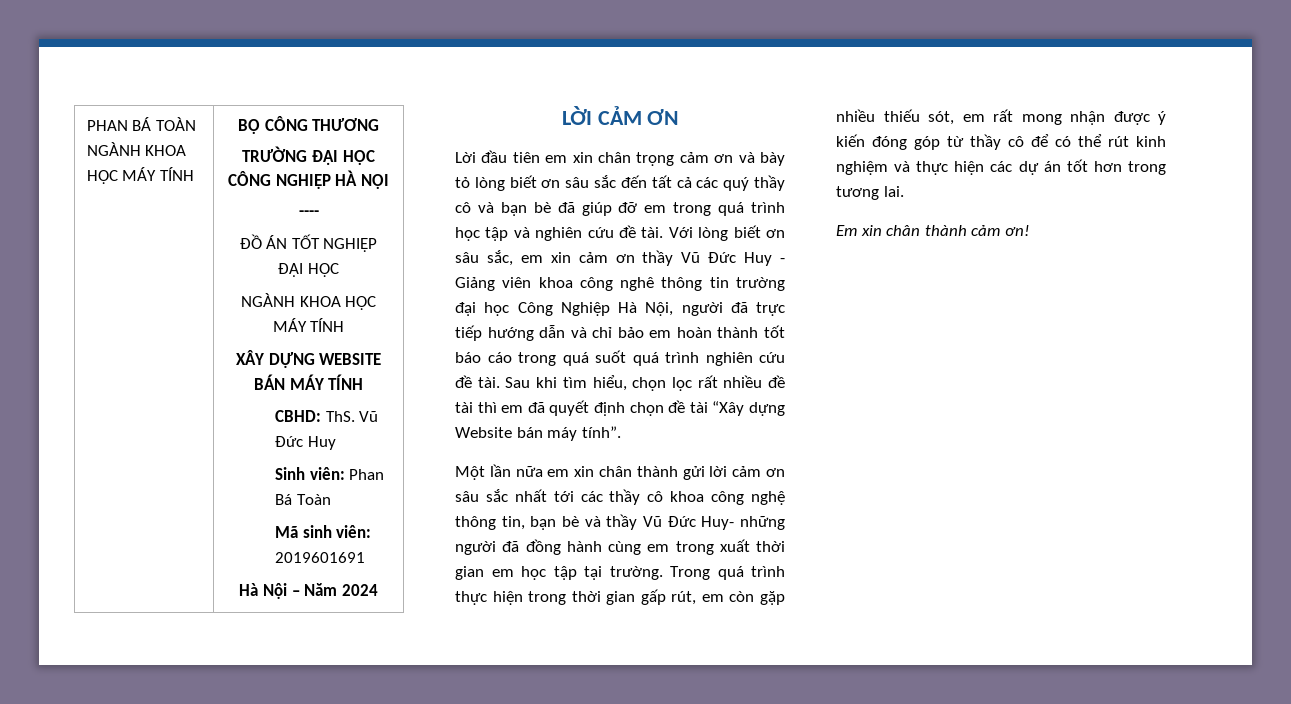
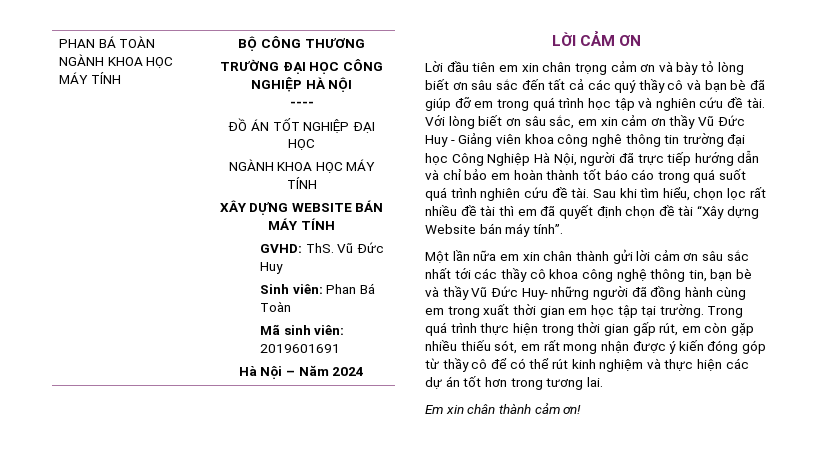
- CBHD: ThS. Vũ Đức Huy
+ GVHD: ThS. Vũ Đức Huy

